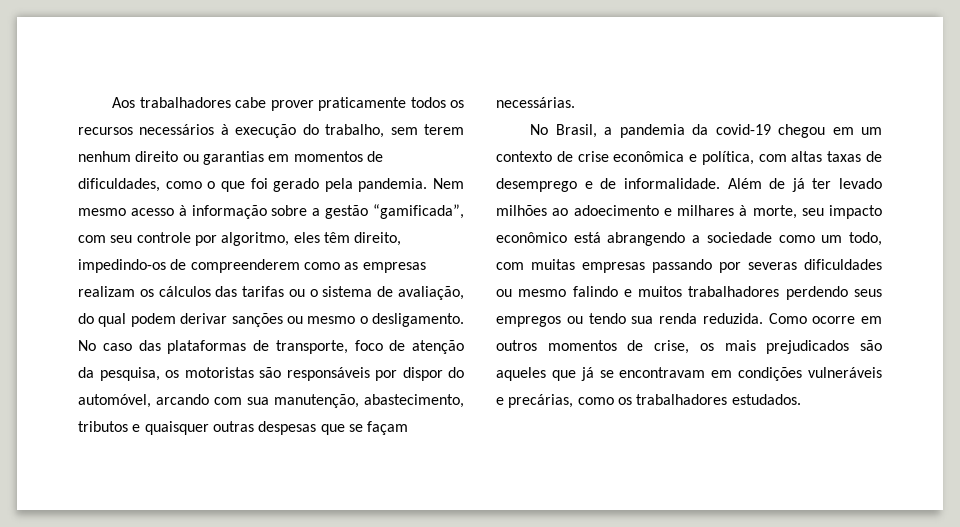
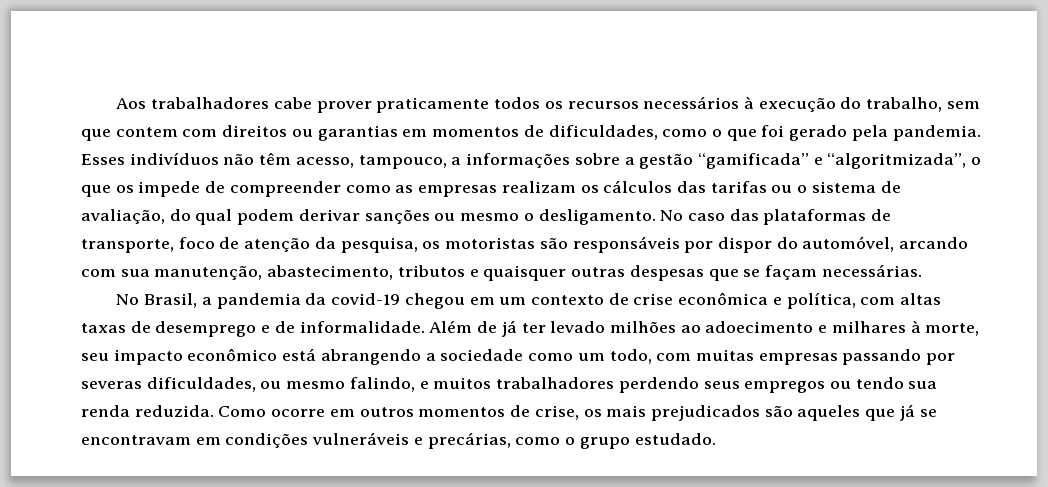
- Aos trabalhadores cabe prover praticamente todos os recursos necessários à execução do trabalho, sem terem nenhum direito ou garantias em momentos de dificuldades, como o que foi gerado pela pandemia.
+ Aos trabalhadores cabe prover praticamente todos os recursos necessários à execução do trabalho, sem que contem com direitos ou garantias em momentos de dificuldades, como o que foi gerado pela pandemia.
- Nem mesmo acesso à informação sobre a gestão “gamificada”, com seu controle por algoritmo, eles têm direito, impedindo-os de compreenderem como as empresas realizam os cálculos das tarifas ou o sistema de avaliação, do qual podem derivar sanções ou mesmo o desligamento.
+ Esses indivíduos não têm acesso, tampouco, a informações sobre a gestão “gamificada” e “algoritmizada”, o que os impede de compreender como as empresas realizam os cálculos das tarifas ou o sistema de avaliação, do qual podem derivar sanções ou mesmo o desligamento.
- Além de já ter levado milhões ao adoecimento e milhares à morte, seu impacto econômico está abrangendo a sociedade como um todo, com muitas empresas passando por severas dificuldades ou mesmo falindo e muitos trabalhadores perdendo seus empregos ou tendo sua renda reduzida.
+ Além de já ter levado milhões ao adoecimento e milhares à morte, seu impacto econômico está abrangendo a sociedade como um todo, com muitas empresas passando por severas dificuldades, ou mesmo falindo, e muitos trabalhadores perdendo seus empregos ou tendo sua renda reduzida.
- Como ocorre em outros momentos de crise, os mais prejudicados são aqueles que já se encontravam em condições vulneráveis e precárias, como os trabalhadores estudados.
+ Como ocorre em outros momentos de crise, os mais prejudicados são aqueles que já se encontravam em condições vulneráveis e precárias, como o grupo estudado.

